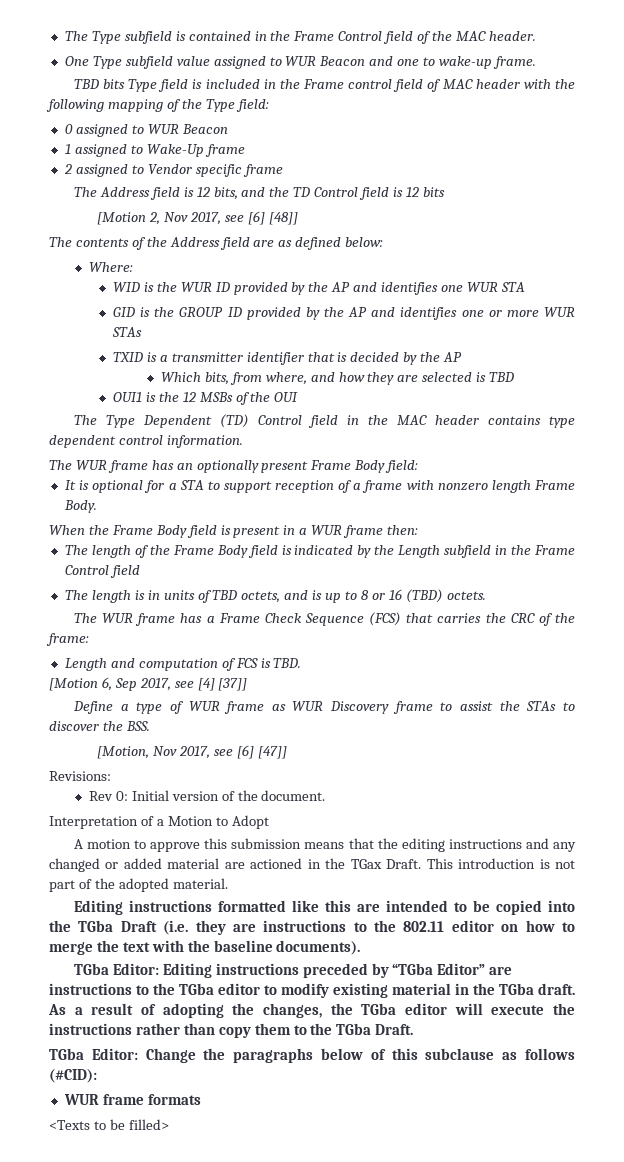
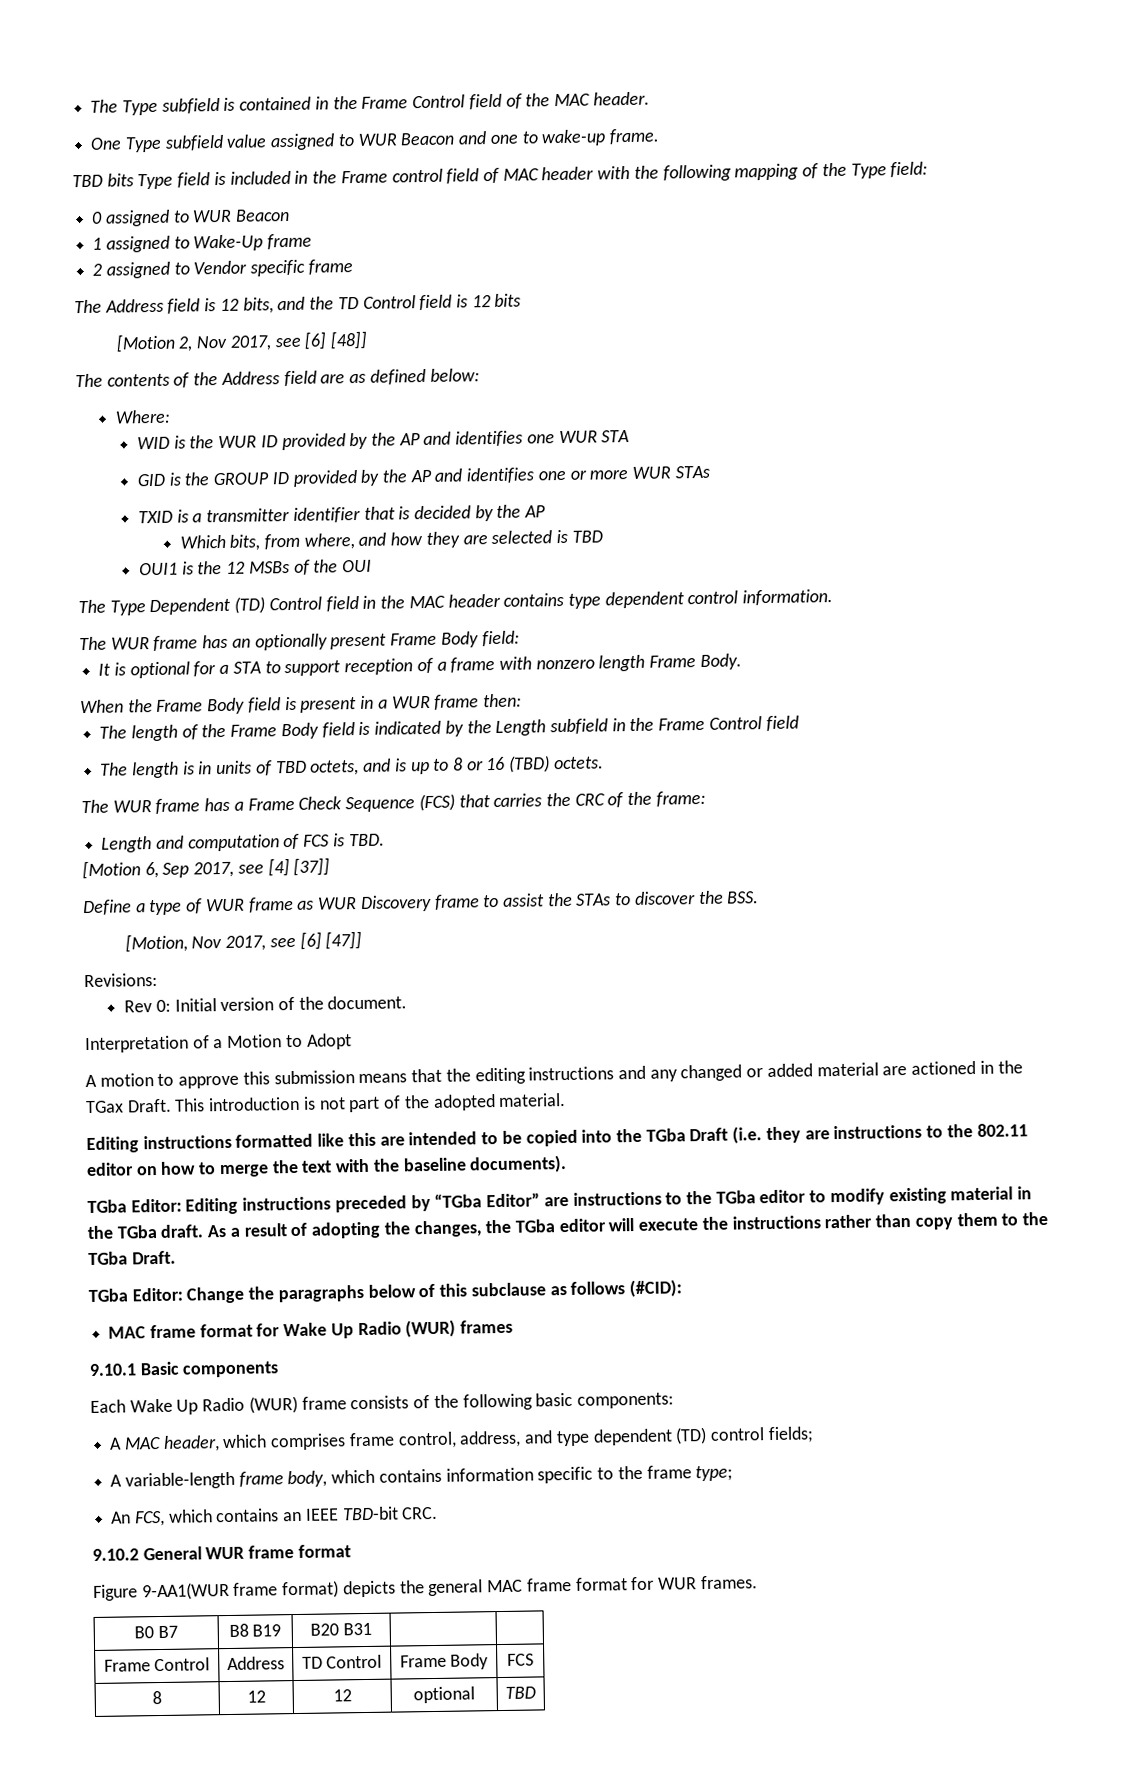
- WUR frame formats
- <Texts to be filled>
+ MAC frame format for Wake Up Radio (WUR) frames
+ 9.10.1 Basic components
+ Each Wake Up Radio (WUR) frame consists of the following basic components:
+ A MAC header, which comprises frame control, address, and type dependent (TD) control fields;
+ A variable-length frame body, which contains information specific to the frame type;
+ An FCS, which contains an IEEE TBD-bit CRC.
+ 9.10.2 General WUR frame format
+ Figure 9-AA1(WUR frame format) depicts the general MAC frame format for WUR frames.
+ B0 B7 | B8 B19 | B20 B31 | |
+ Frame Control | Address | TD Control | Frame Body | FCS
+ 8 | 12 | 12 | optional | TBD

